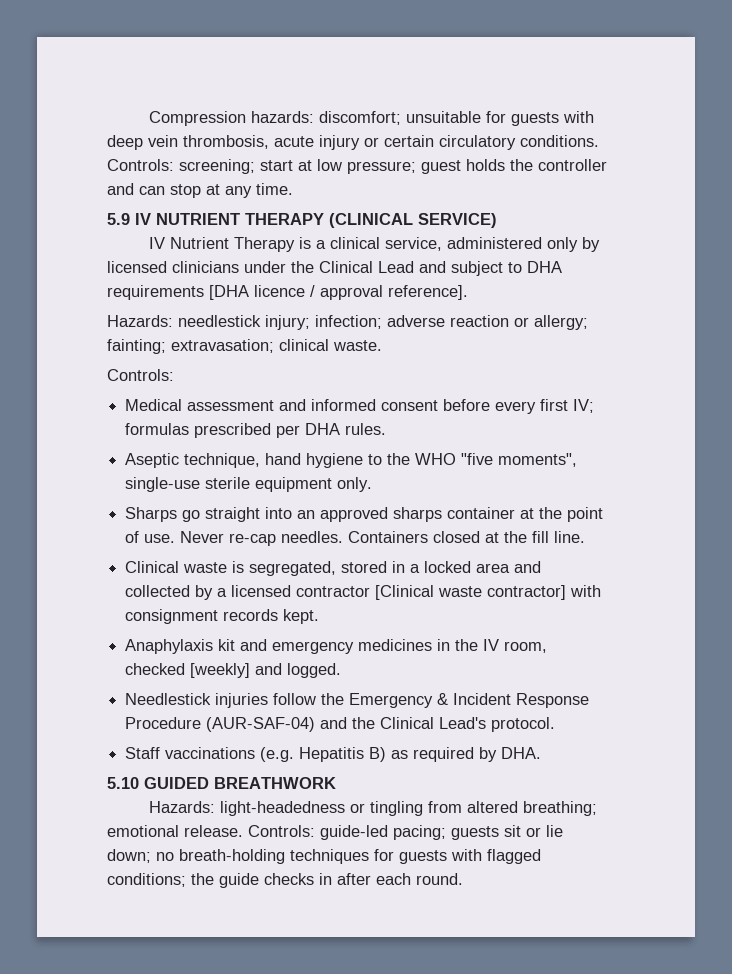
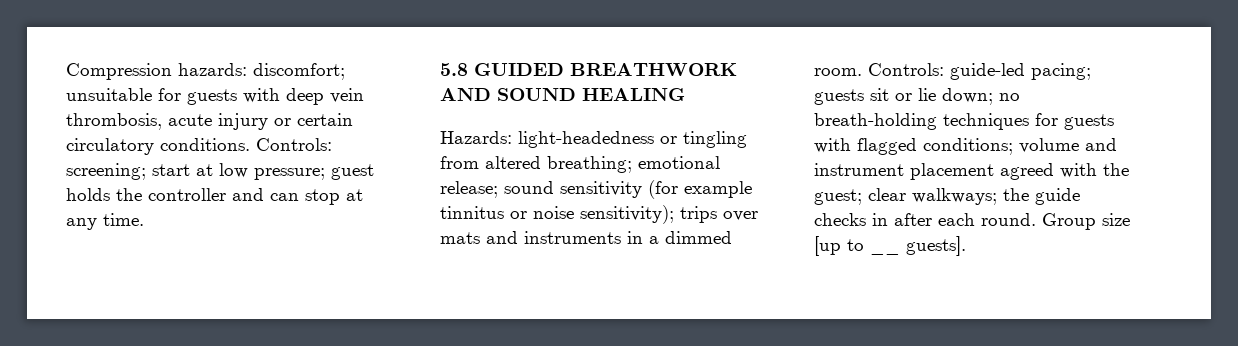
- 5.9 IV NUTRIENT THERAPY (CLINICAL SERVICE)
- IV Nutrient Therapy is a clinical service, administered only by licensed clinicians under the Clinical Lead and subject to DHA requirements [DHA licence / approval reference].
- Hazards: needlestick injury; infection; adverse reaction or allergy; fainting; extravasation; clinical waste.
- Controls:
- Medical assessment and informed consent before every first IV; formulas prescribed per DHA rules.
- Aseptic technique, hand hygiene to the WHO "five moments", single-use sterile equipment only.
- Sharps go straight into an approved sharps container at the point of use. Never re-cap needles. Containers closed at the fill line.
- Clinical waste is segregated, stored in a locked area and collected by a licensed contractor [Clinical waste contractor] with consignment records kept.
- Anaphylaxis kit and emergency medicines in the IV room, checked [weekly] and logged.
- Needlestick injuries follow the Emergency & Incident Response Procedure (AUR-SAF-04) and the Clinical Lead's protocol.
- Staff vaccinations (e.g. Hepatitis B) as required by DHA.
- 5.10 GUIDED BREATHWORK
+ 5.8 GUIDED BREATHWORK AND SOUND HEALING
- Hazards: light-headedness or tingling from altered breathing; emotional release.
+ Hazards: light-headedness or tingling from altered breathing; emotional release; sound sensitivity (for example tinnitus or noise sensitivity); trips over mats and instruments in a dimmed room.
- Controls: guide-led pacing; guests sit or lie down; no breath-holding techniques for guests with flagged conditions; the guide checks in after each round.
+ Controls: guide-led pacing; guests sit or lie down; no breath-holding techniques for guests with flagged conditions; volume and instrument placement agreed with the guest; clear walkways; the guide checks in after each round.
+ Group size [up to __ guests].

